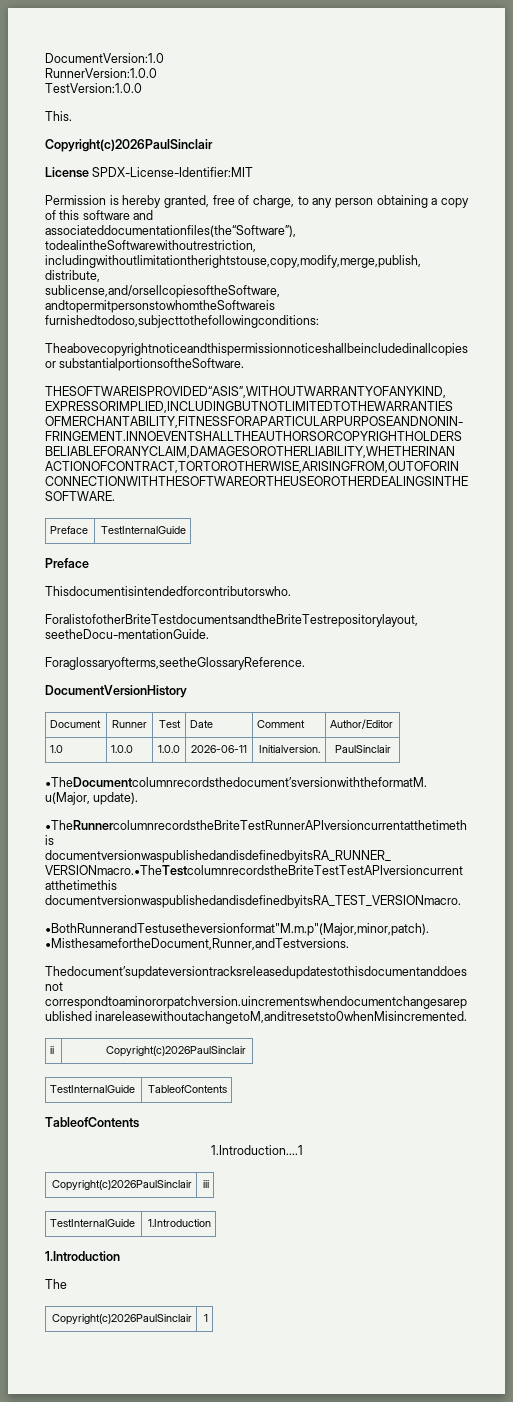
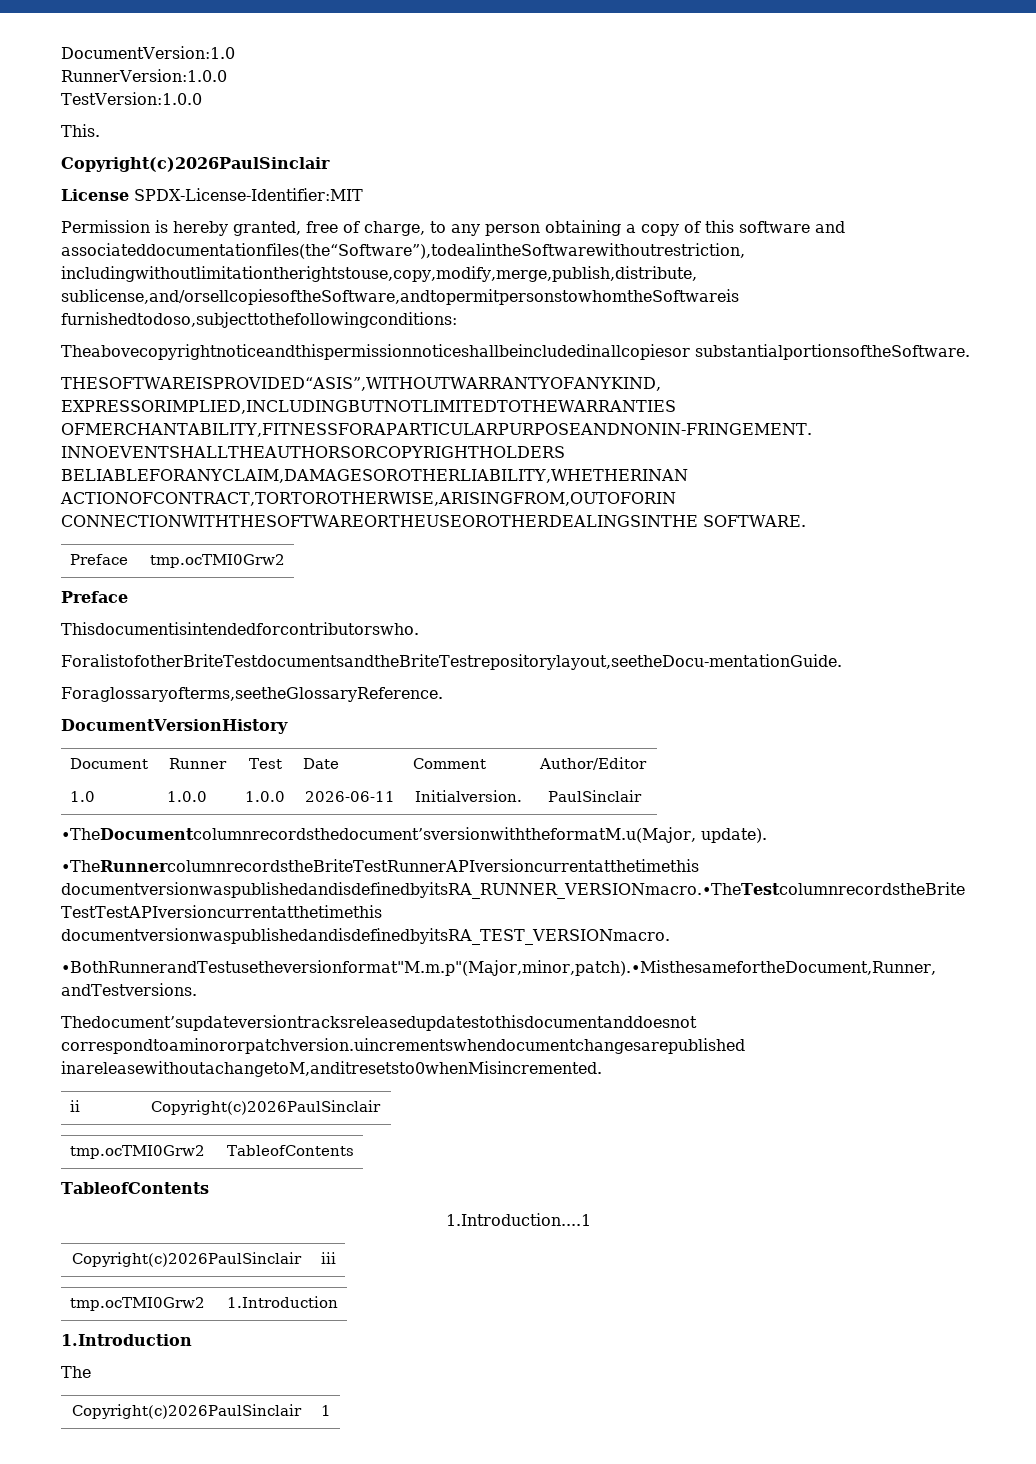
- Preface | TestInternalGuide
+ Preface | tmp.ocTMI0Grw2
- TestInternalGuide | TableofContents
+ tmp.ocTMI0Grw2 | TableofContents
- TestInternalGuide | 1.Introduction
+ tmp.ocTMI0Grw2 | 1.Introduction

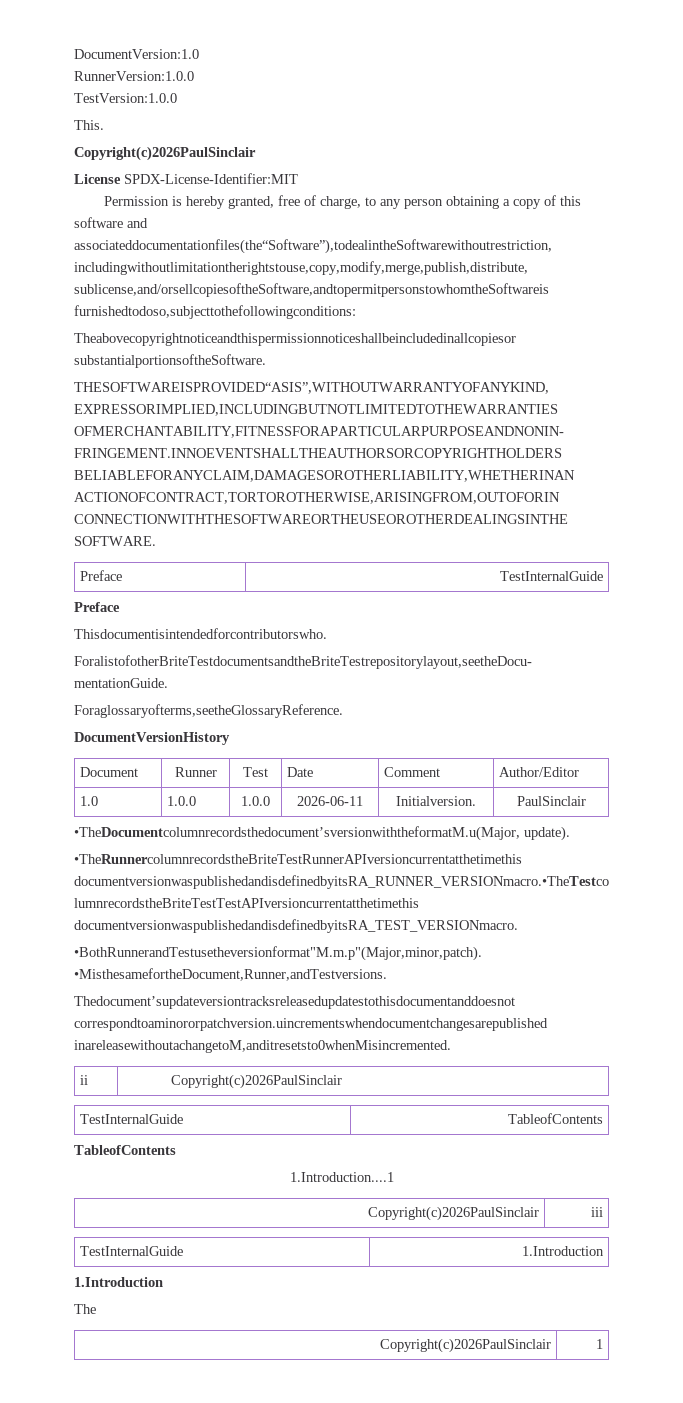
- Preface | tmp.ocTMI0Grw2
+ Preface | TestInternalGuide
- tmp.ocTMI0Grw2 | TableofContents
+ TestInternalGuide | TableofContents
- tmp.ocTMI0Grw2 | 1.Introduction
+ TestInternalGuide | 1.Introduction

